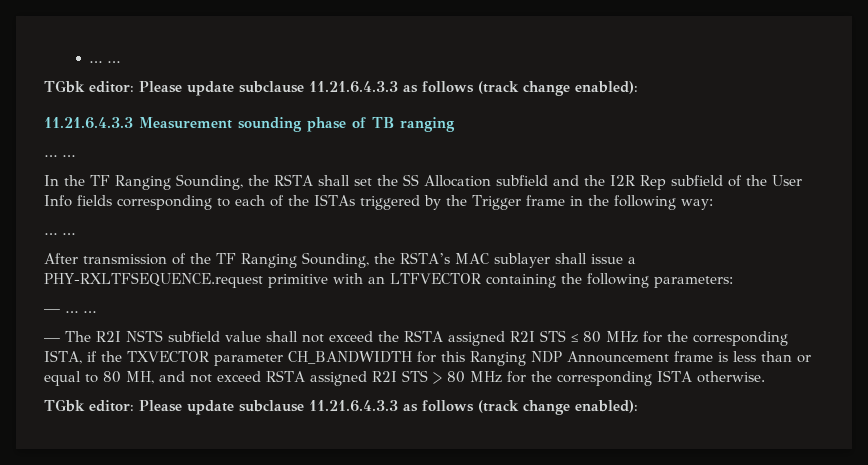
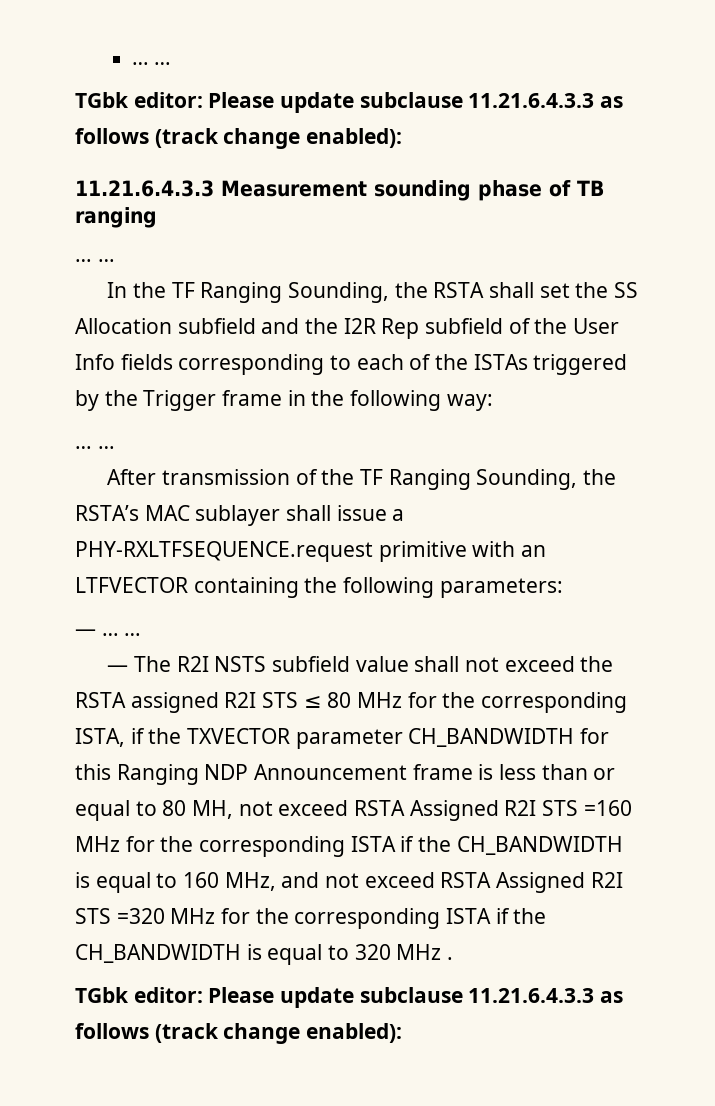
- — The R2I NSTS subfield value shall not exceed the RSTA assigned R2I STS ≤ 80 MHz for the corresponding ISTA, if the TXVECTOR parameter CH_BANDWIDTH for this Ranging NDP Announcement frame is less than or equal to 80 MH, and not exceed RSTA assigned R2I STS > 80 MHz for the corresponding ISTA otherwise.
+ — The R2I NSTS subfield value shall not exceed the RSTA assigned R2I STS ≤ 80 MHz for the corresponding ISTA, if the TXVECTOR parameter CH_BANDWIDTH for this Ranging NDP Announcement frame is less than or equal to 80 MH, not exceed RSTA Assigned R2I STS =160 MHz for the corresponding ISTA if the CH_BANDWIDTH is equal to 160 MHz, and not exceed RSTA Assigned R2I STS =320 MHz for the corresponding ISTA if the CH_BANDWIDTH is equal to 320 MHz .

